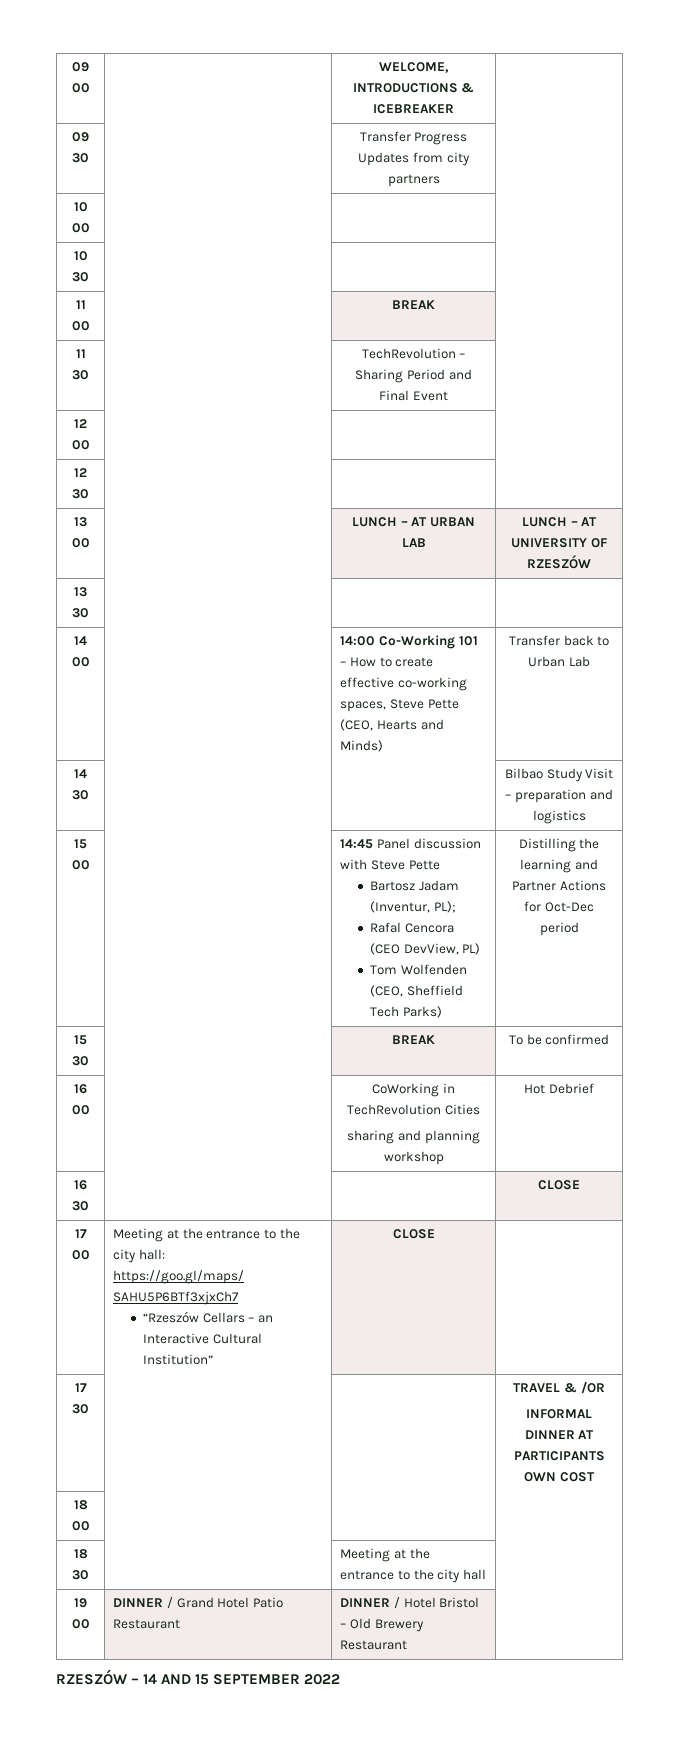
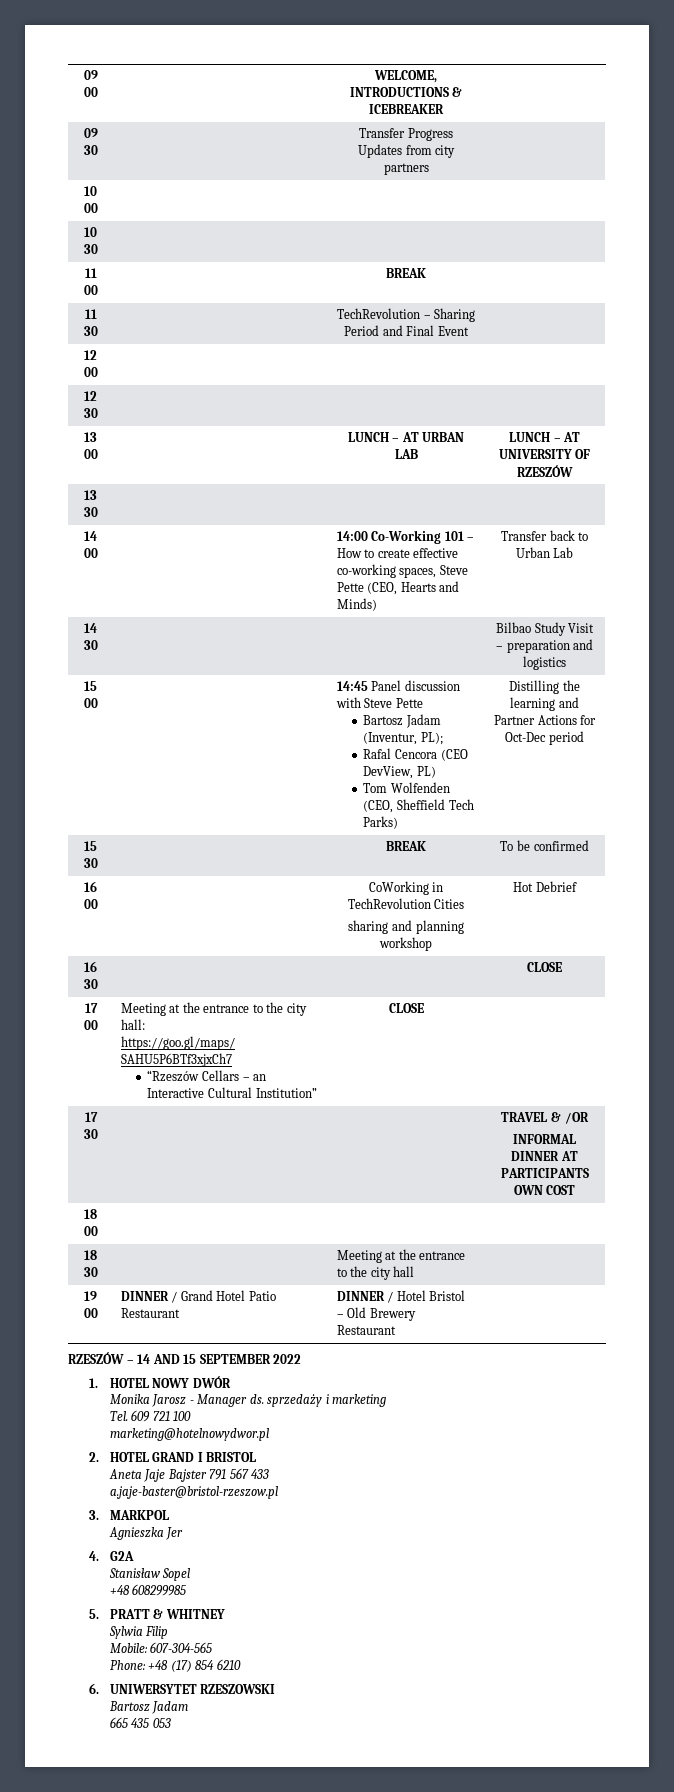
+ 1. HOTEL NOWY DWÓR
+ Monika Jarosz - Manager ds. sprzedaży i marketing
+ Tel. 609 721 100
+ marketing@hotelnowydwor.pl
+ 2. HOTEL GRAND I BRISTOL
+ Aneta Jaje Bajster 791 567 433
+ a.jaje-baster@bristol-rzeszow.pl
+ 3. MARKPOL
+ Agnieszka Jer
+ 4. G2A
+ Stanisław Sopel
+ +48 608299985
+ 5. PRATT & WHITNEY
+ Sylwia Filip
+ Mobile: 607-304-565
+ Phone: +48 (17) 854 6210
+ 6. UNIWERSYTET RZESZOWSKI
+ Bartosz Jadam
+ 665 435 053

